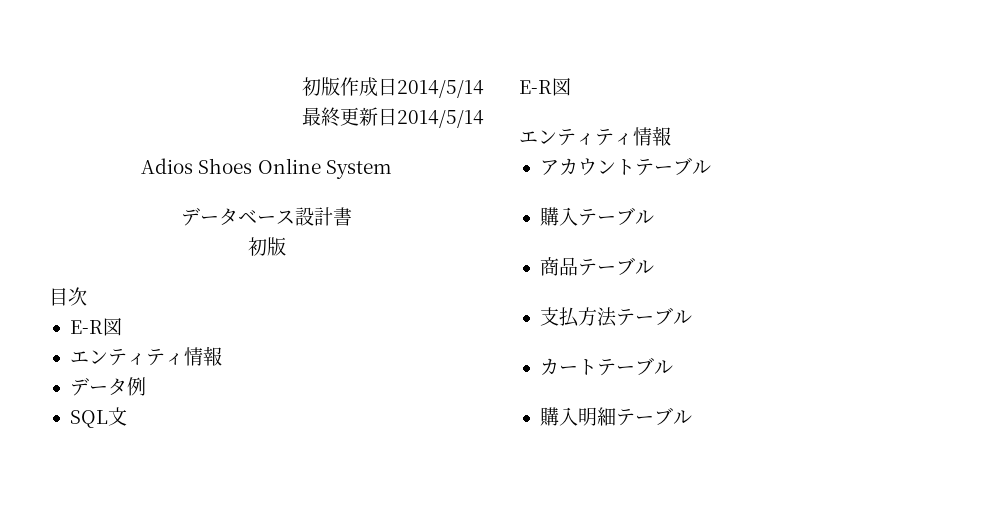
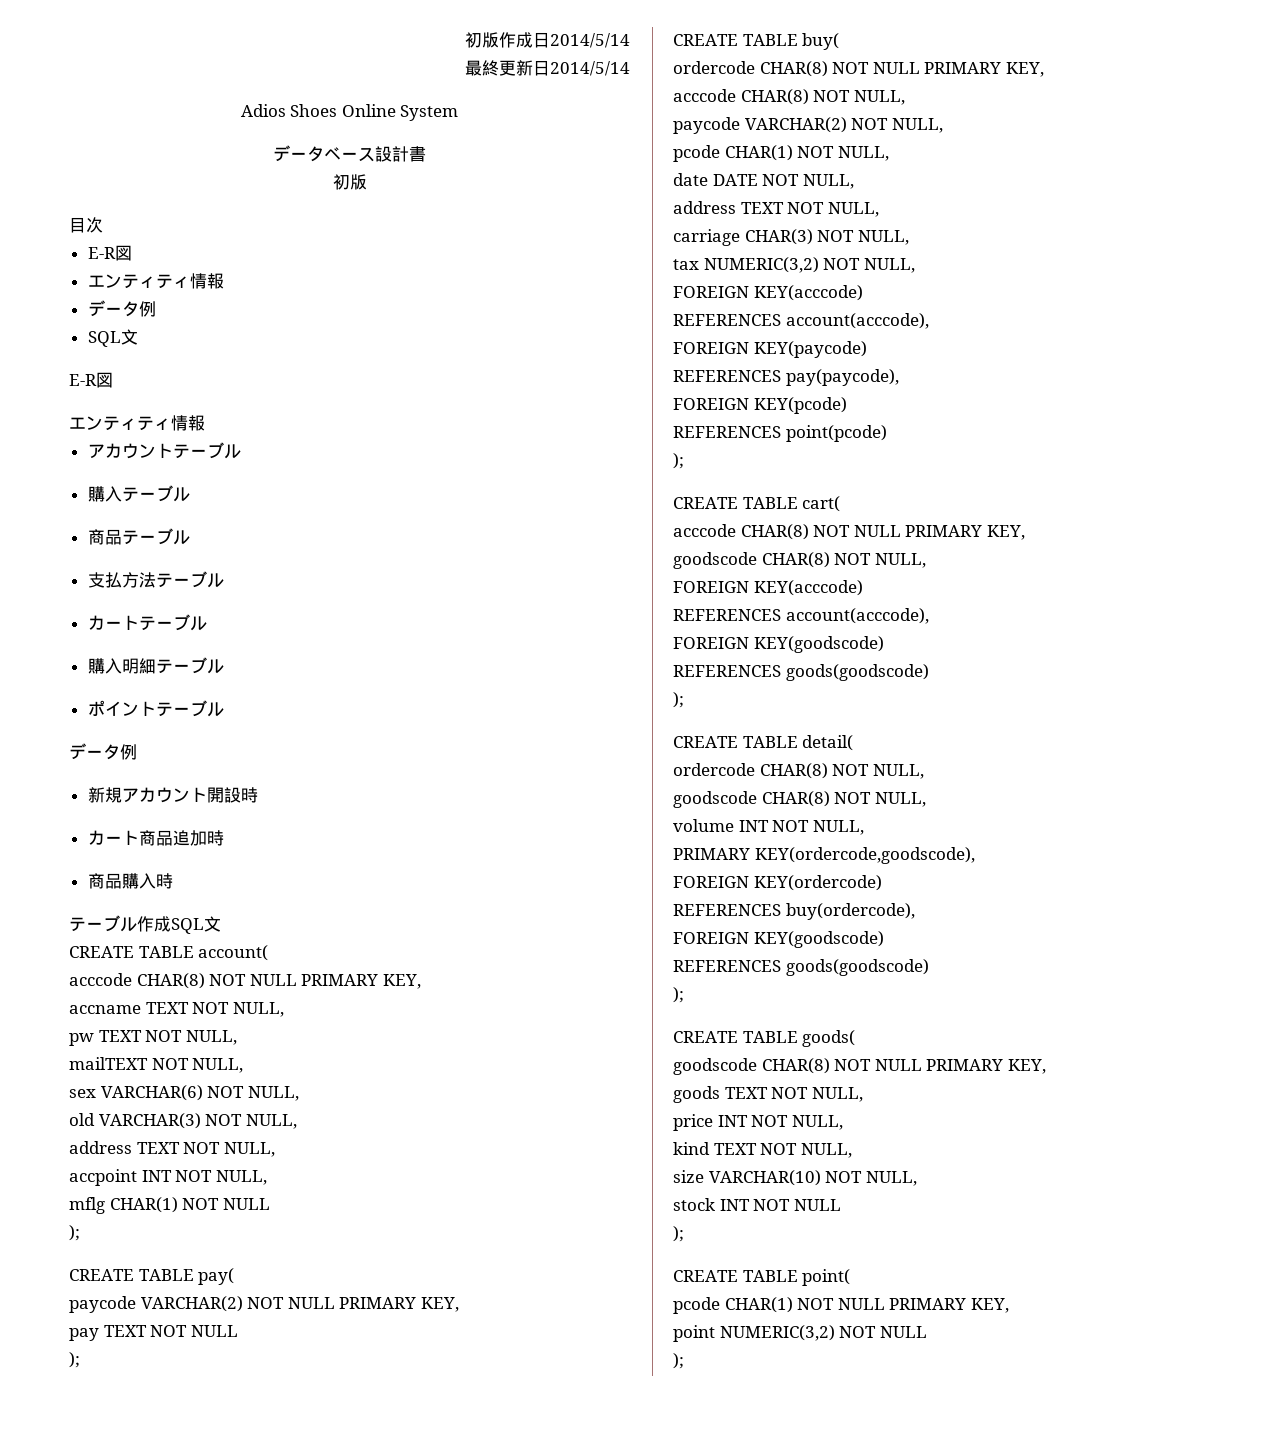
+ ポイントテーブル
+ データ例
+ 新規アカウント開設時
+ カート商品追加時
+ 商品購入時
+ テーブル作成SQL文
+ CREATE TABLE account(
+ acccode CHAR(8) NOT NULL PRIMARY KEY,
+ accname TEXT NOT NULL,
+ pw TEXT NOT NULL,
+ mailTEXT NOT NULL,
+ sex VARCHAR(6) NOT NULL,
+ old VARCHAR(3) NOT NULL,
+ address TEXT NOT NULL,
+ accpoint INT NOT NULL,
+ mflg CHAR(1) NOT NULL
+ );
+ CREATE TABLE pay(
+ paycode VARCHAR(2) NOT NULL PRIMARY KEY,
+ pay TEXT NOT NULL
+ );
+ CREATE TABLE buy(
+ ordercode CHAR(8) NOT NULL PRIMARY KEY,
+ acccode CHAR(8) NOT NULL,
+ paycode VARCHAR(2) NOT NULL,
+ pcode CHAR(1) NOT NULL,
+ date DATE NOT NULL,
+ address TEXT NOT NULL,
+ carriage CHAR(3) NOT NULL,
+ tax NUMERIC(3,2) NOT NULL,
+ FOREIGN KEY(acccode)
+ REFERENCES account(acccode),
+ FOREIGN KEY(paycode)
+ REFERENCES pay(paycode),
+ FOREIGN KEY(pcode)
+ REFERENCES point(pcode)
+ );
+ CREATE TABLE cart(
+ acccode CHAR(8) NOT NULL PRIMARY KEY,
+ goodscode CHAR(8) NOT NULL,
+ FOREIGN KEY(acccode)
+ REFERENCES account(acccode),
+ FOREIGN KEY(goodscode)
+ REFERENCES goods(goodscode)
+ );
+ CREATE TABLE detail(
+ ordercode CHAR(8) NOT NULL,
+ goodscode CHAR(8) NOT NULL,
+ volume INT NOT NULL,
+ PRIMARY KEY(ordercode,goodscode),
+ FOREIGN KEY(ordercode)
+ REFERENCES buy(ordercode),
+ FOREIGN KEY(goodscode)
+ REFERENCES goods(goodscode)
+ );
+ CREATE TABLE goods(
+ goodscode CHAR(8) NOT NULL PRIMARY KEY,
+ goods TEXT NOT NULL,
+ price INT NOT NULL,
+ kind TEXT NOT NULL,
+ size VARCHAR(10) NOT NULL,
+ stock INT NOT NULL
+ );
+ CREATE TABLE point(
+ pcode CHAR(1) NOT NULL PRIMARY KEY,
+ point NUMERIC(3,2) NOT NULL
+ );

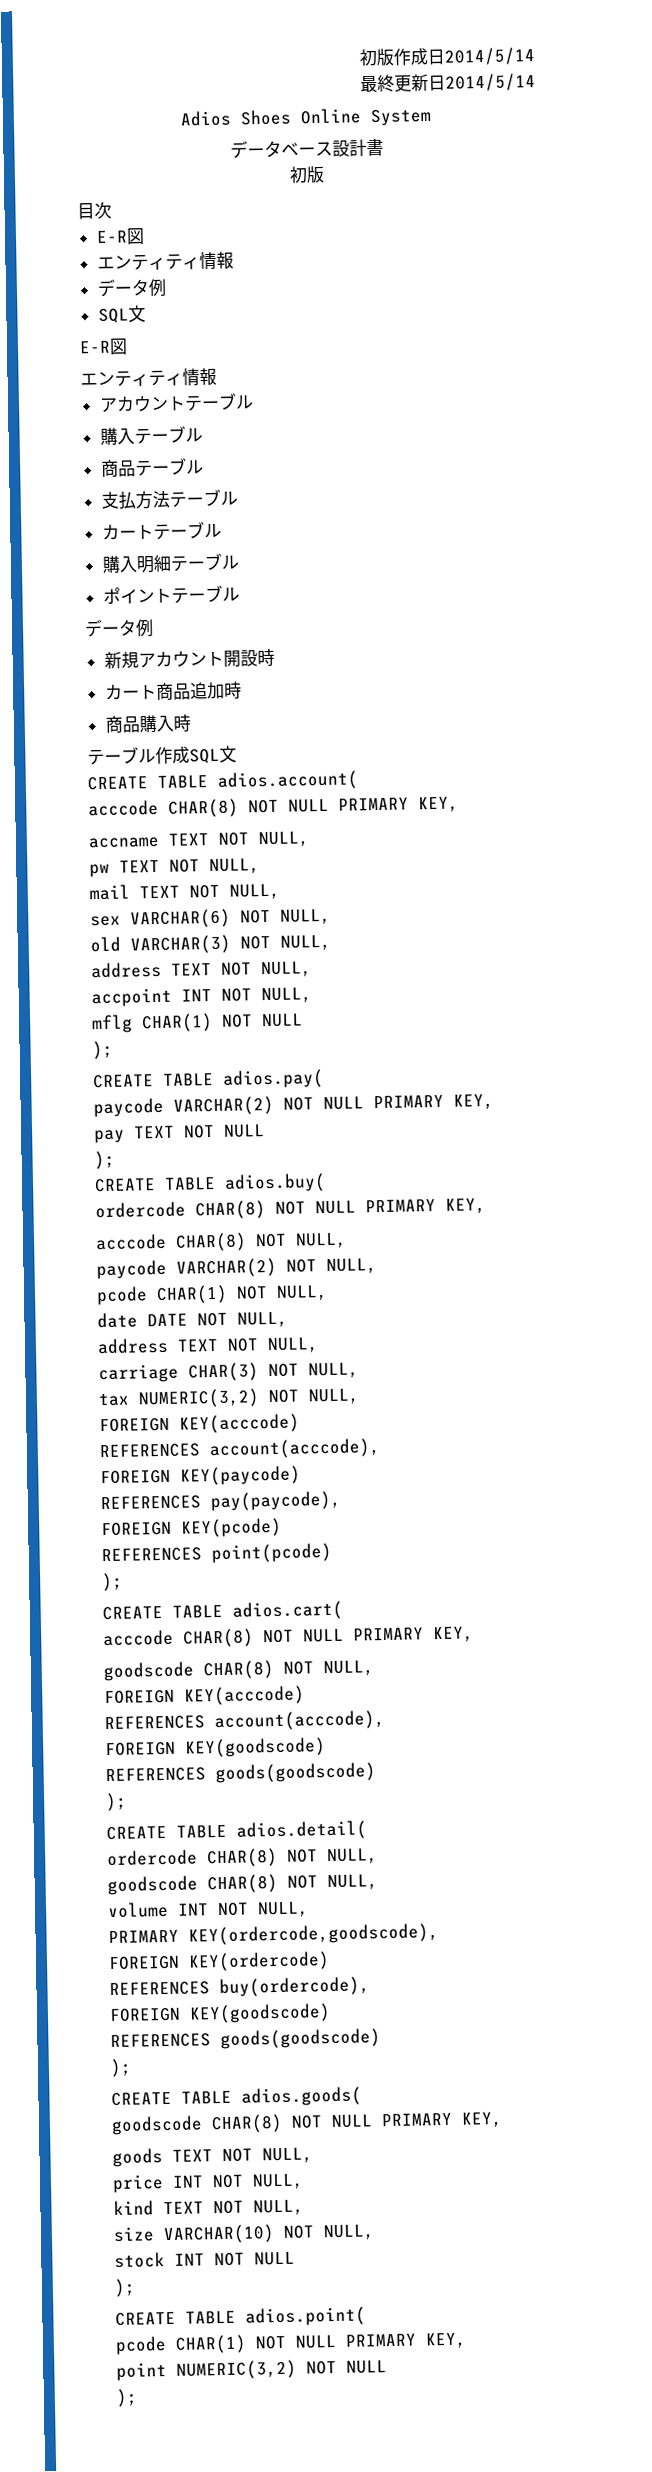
- CREATE TABLE account(
+ CREATE TABLE adios.account(
- mailTEXT NOT NULL,
+ mail TEXT NOT NULL,
- CREATE TABLE pay(
+ CREATE TABLE adios.pay(
- CREATE TABLE buy(
+ CREATE TABLE adios.buy(
- CREATE TABLE cart(
+ CREATE TABLE adios.cart(
- CREATE TABLE detail(
+ CREATE TABLE adios.detail(
- CREATE TABLE goods(
+ CREATE TABLE adios.goods(
- CREATE TABLE point(
+ CREATE TABLE adios.point(

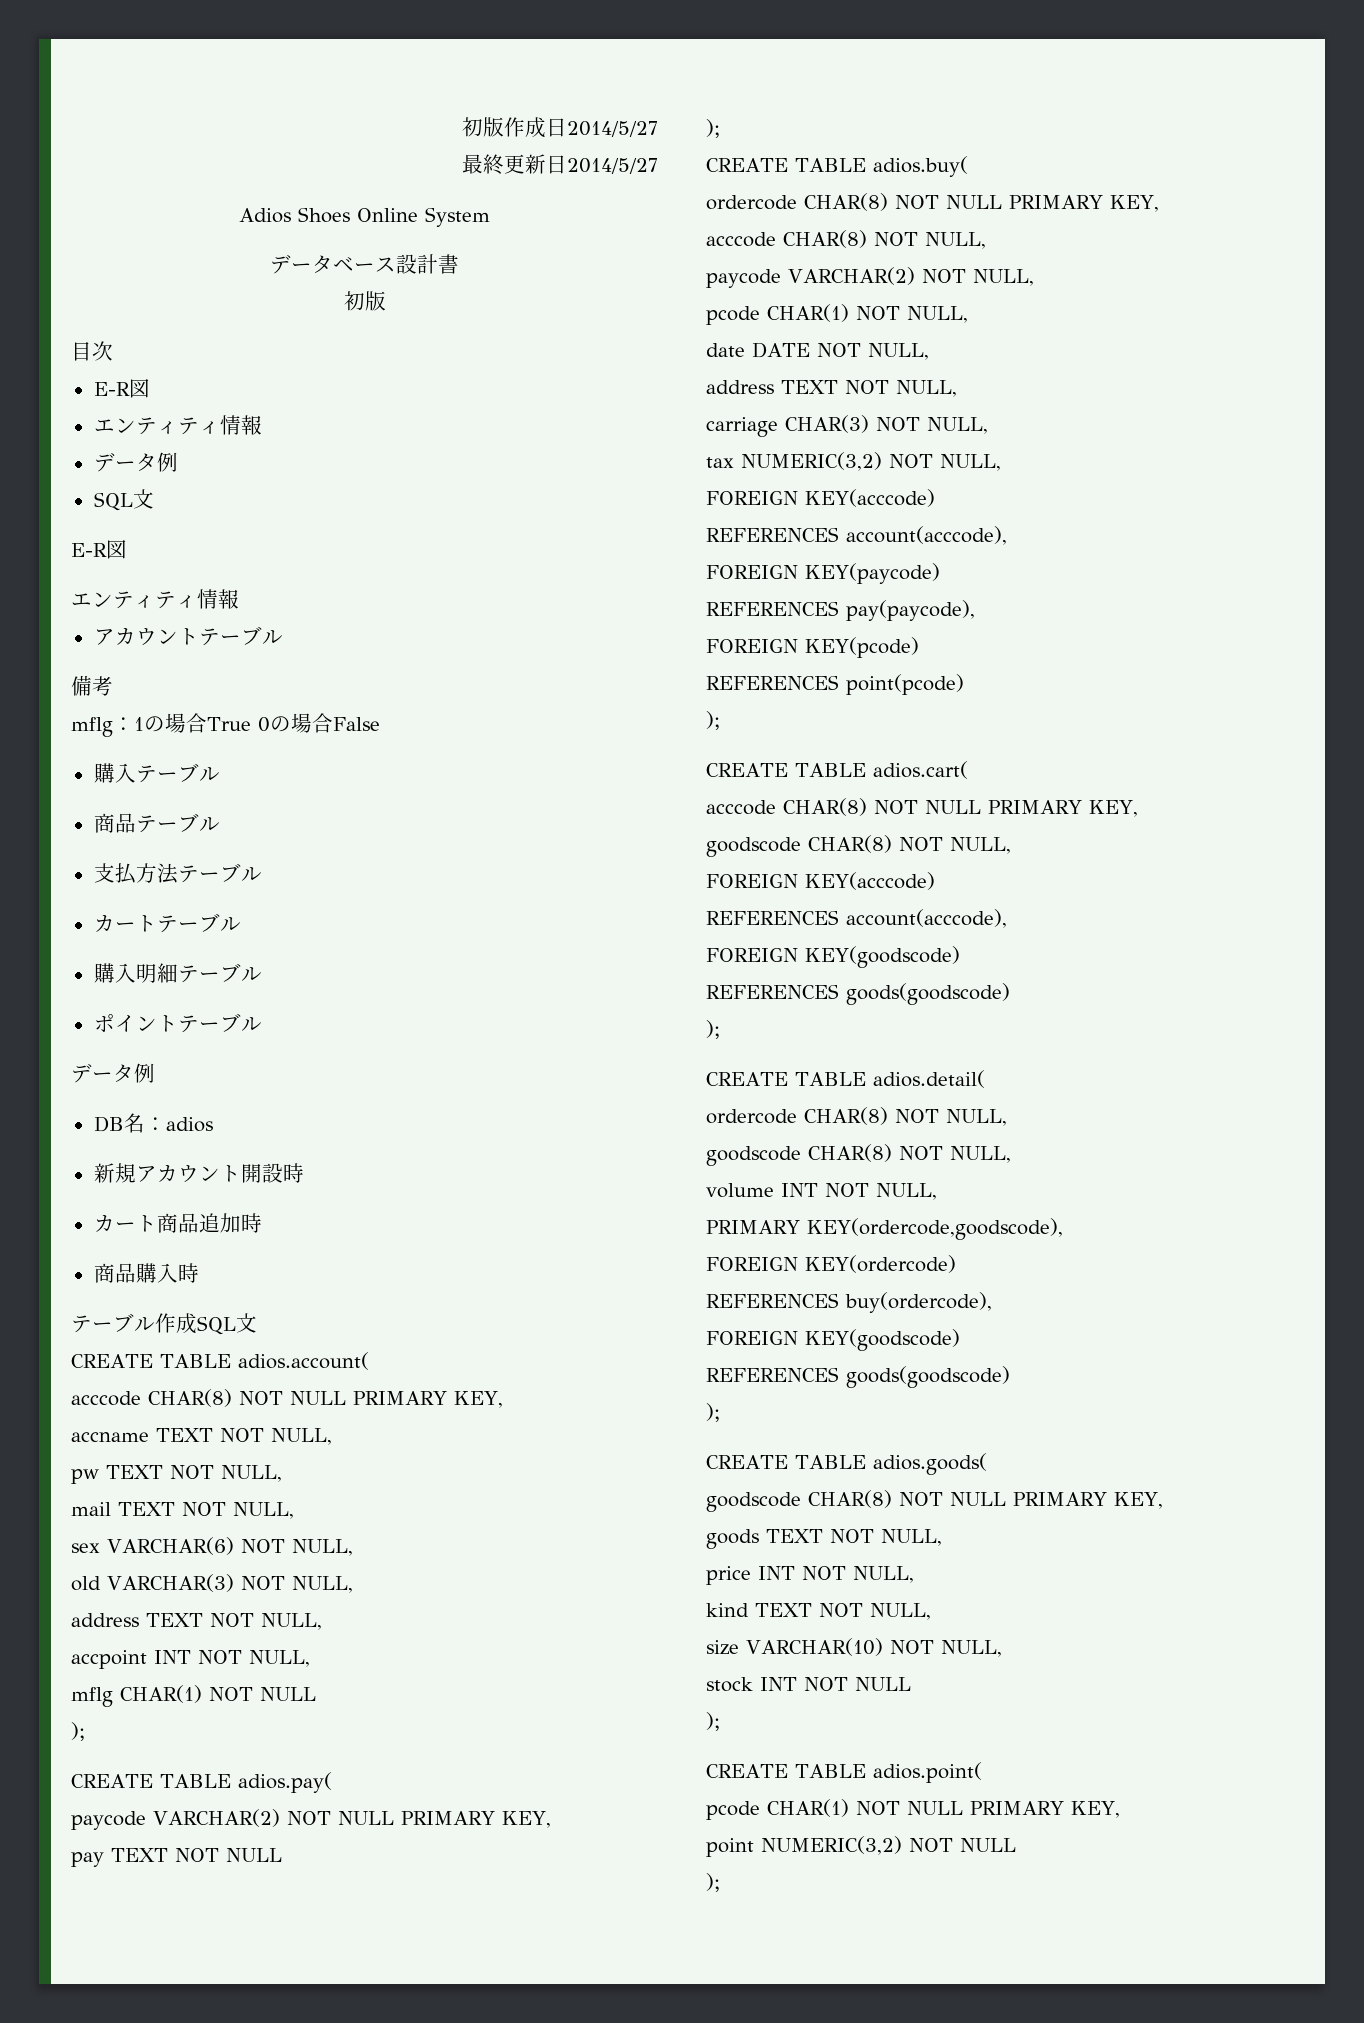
- 初版作成日2014/5/14
+ 初版作成日2014/5/27
- 最終更新日2014/5/14
+ 最終更新日2014/5/27
+ 備考
+ mflg：1の場合True 0の場合False
+ DB名：adios

